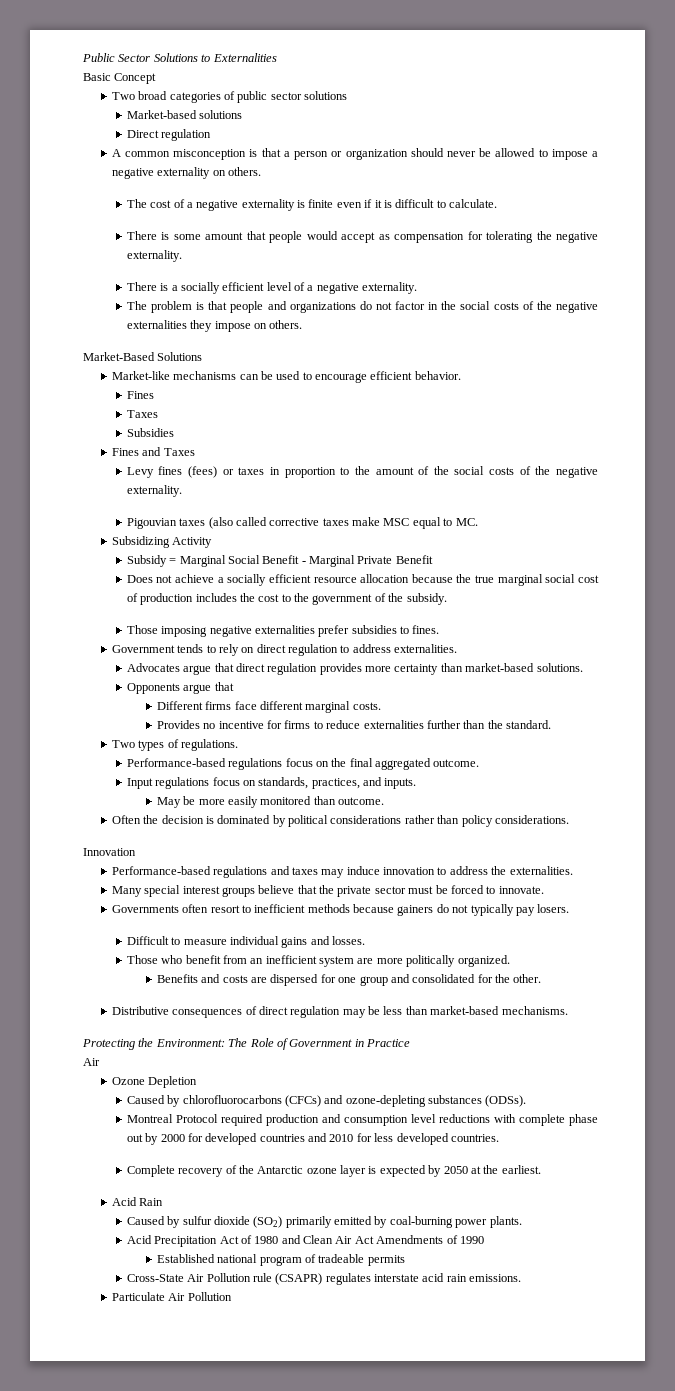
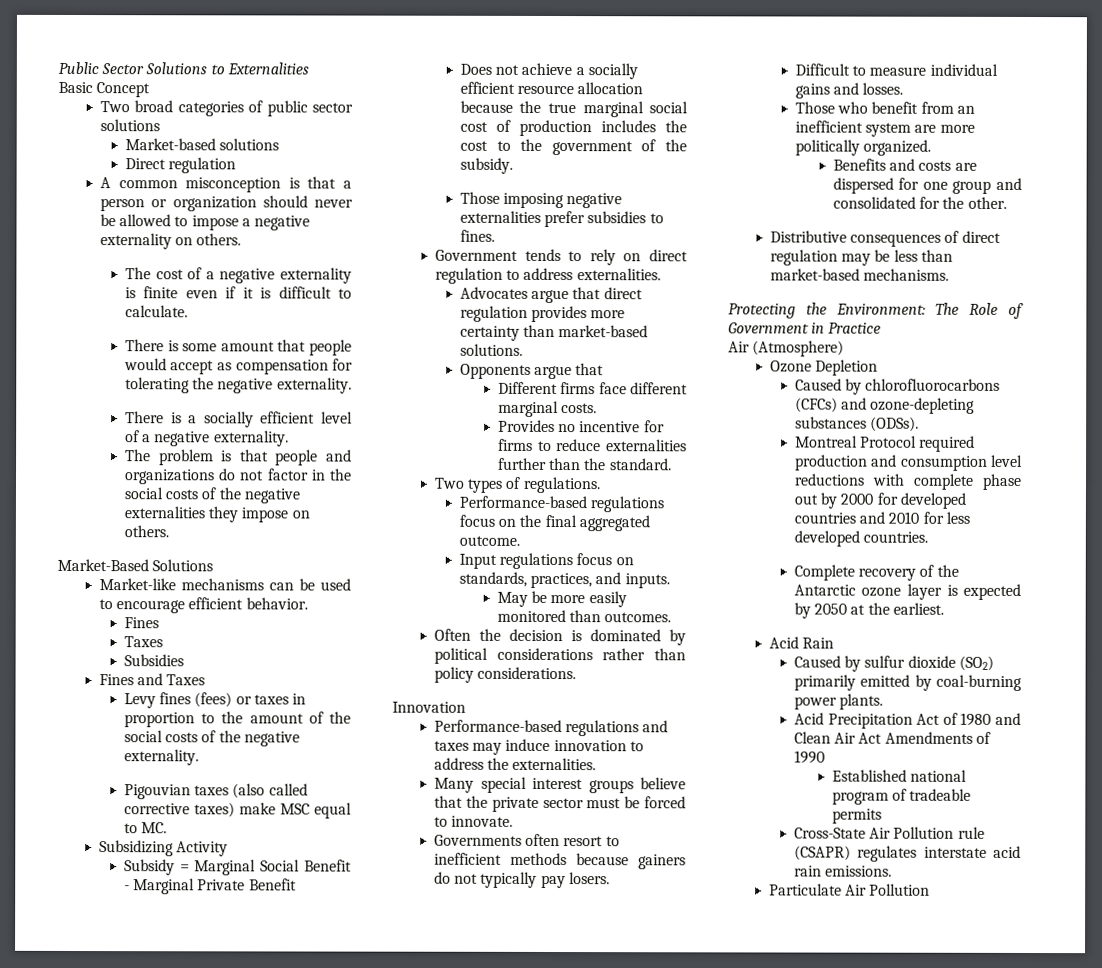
- Pigouvian taxes (also called corrective taxes make MSC equal to MC.
+ Pigouvian taxes (also called corrective taxes) make MSC equal to MC.
- May be more easily monitored than outcome.
+ May be more easily monitored than outcomes.
  Protecting the Environment: The Role of Government in Practice
- Air
+ Air (Atmosphere)

